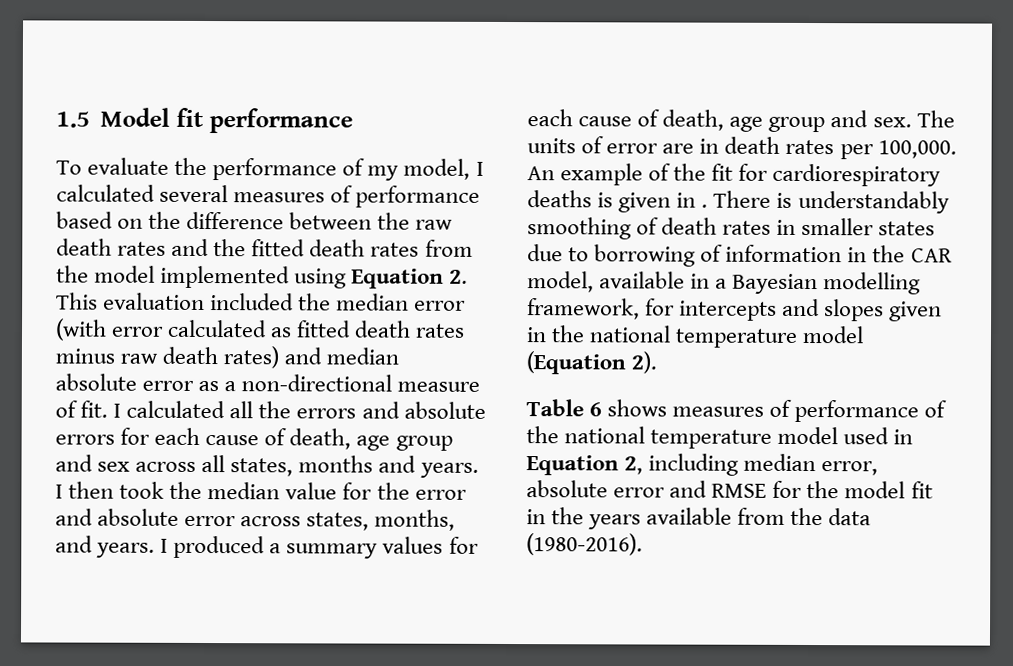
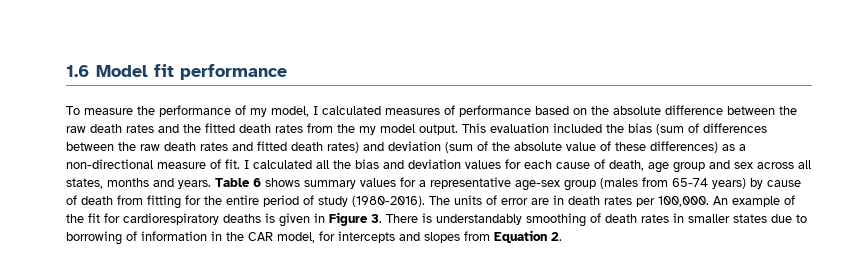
- 1.5 Model fit performance
+ 1.6 Model fit performance
- To evaluate the performance of my model, I calculated several measures of performance based on the difference between the raw death rates and the fitted death rates from the model implemented using Equation 2. This evaluation included the median error (with error calculated as fitted death rates minus raw death rates) and median absolute error as a non-directional measure of fit.
+ To measure the performance of my model, I calculated measures of performance based on the absolute difference between the raw death rates and the fitted death rates from the my model output. This evaluation included the bias (sum of differences between the raw death rates and fitted death rates) and deviation (sum of the absolute value of these differences) as a non-directional measure of fit.
- I calculated all the errors and absolute errors for each cause of death, age group and sex across all states, months and years.
+ I calculated all the bias and deviation values for each cause of death, age group and sex across all states, months and years.
- I then took the median value for the error and absolute error across states, months, and years. I produced a summary values for each cause of death, age group and sex.
+ Table 6 shows summary values for a representative age-sex group (males from 65-74 years) by cause of death from fitting for the entire period of study (1980-2016).
- An example of the fit for cardiorespiratory deaths is given in . There is understandably smoothing of death rates in smaller states due to borrowing of information in the CAR model, available in a Bayesian modelling framework, for intercepts and slopes given in the national temperature model (Equation 2).
- Table 6 shows measures of performance of the national temperature model used in Equation 2, including median error, absolute error and RMSE for the model fit in the years available from the data (1980-2016).
+ An example of the fit for cardiorespiratory deaths is given in Figure 3. There is understandably smoothing of death rates in smaller states due to borrowing of information in the CAR model, for intercepts and slopes from Equation 2.

